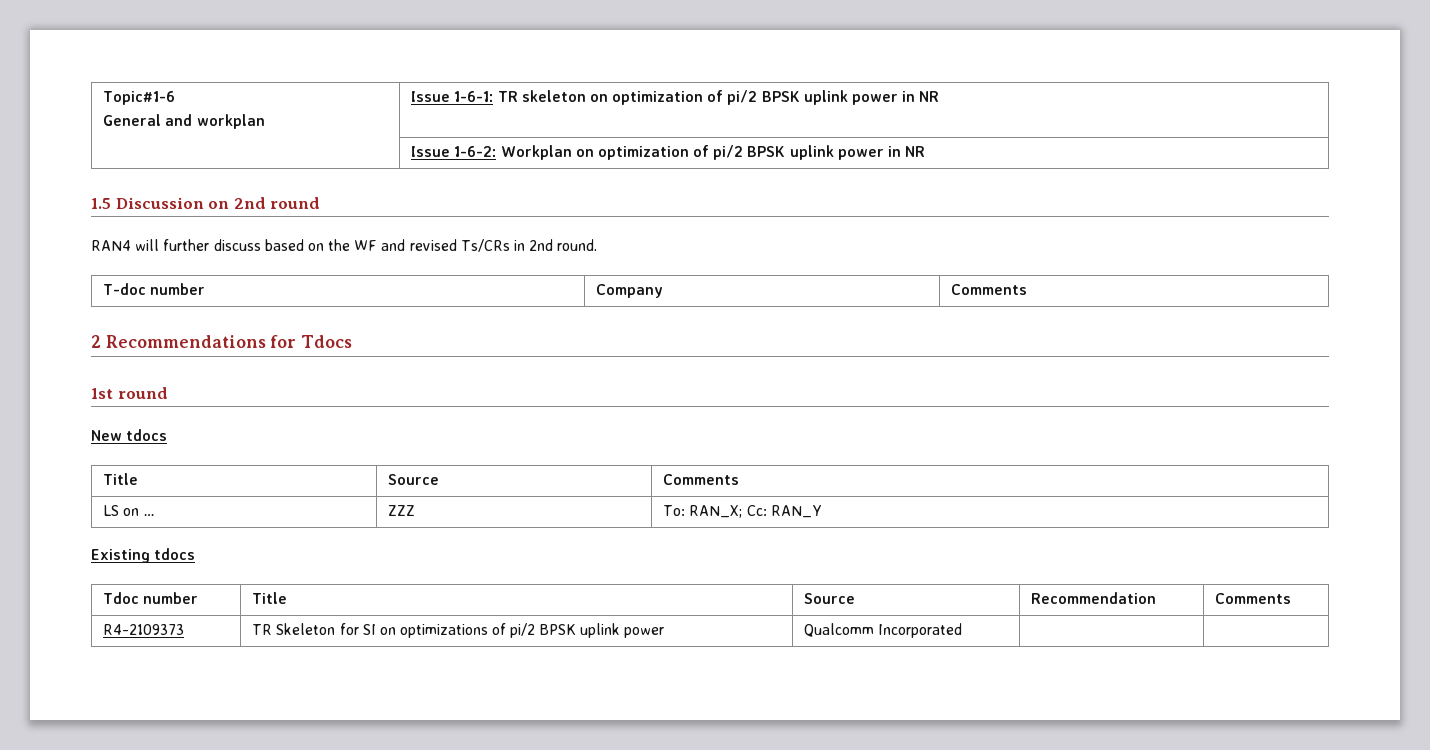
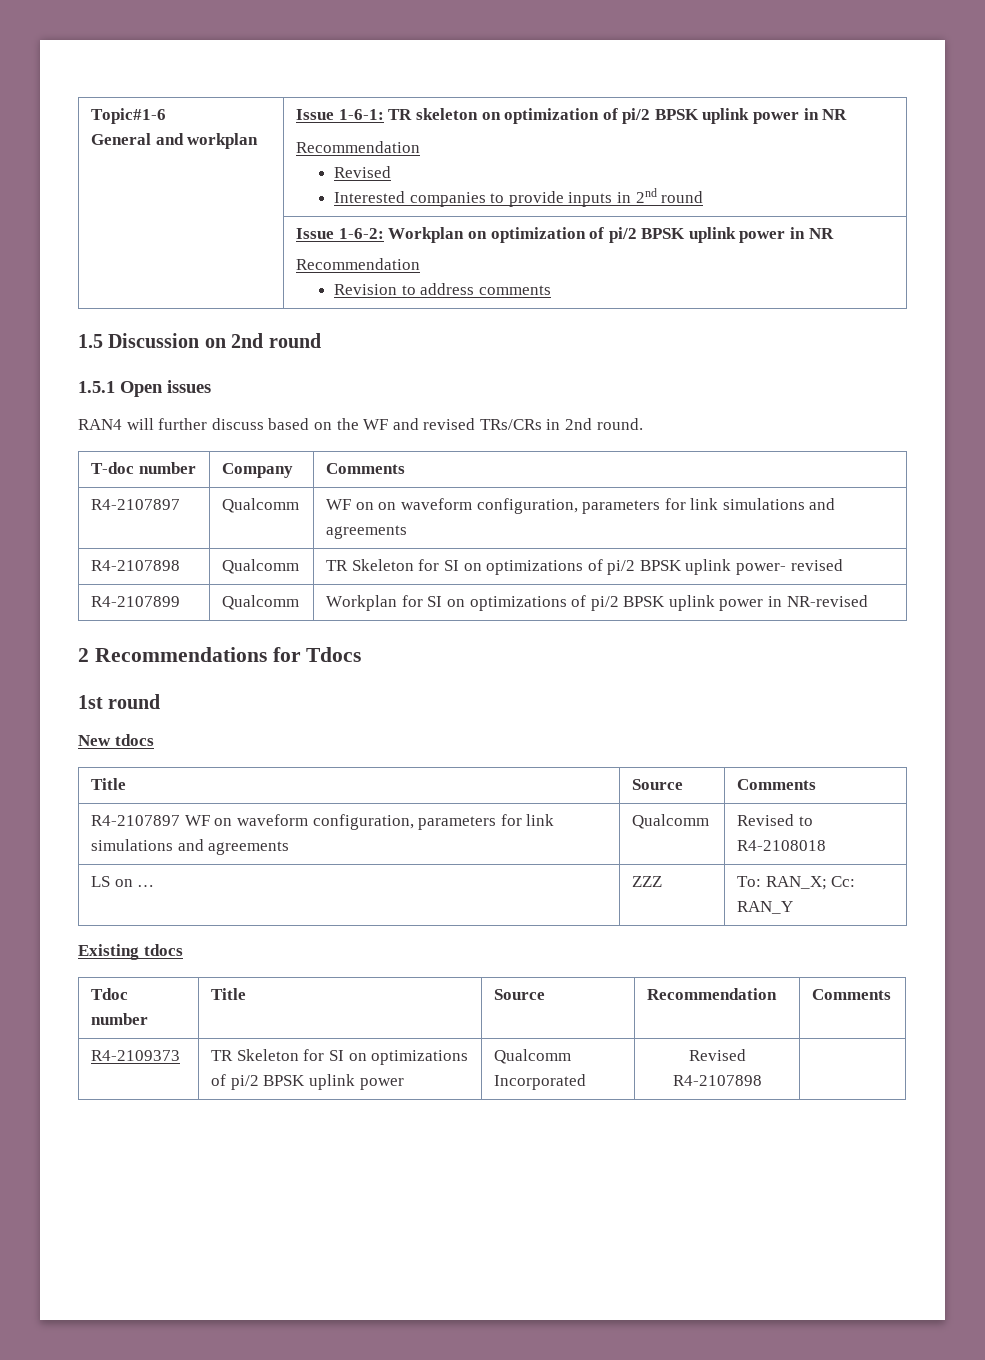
  Topic#1-6
  General and workplan | Issue 1-6-1: TR skeleton on optimization of pi/2 BPSK uplink power in NR
+ Recommendation
+ Revised
+ Interested companies to provide inputs in 2nd round
  | Issue 1-6-2: Workplan on optimization of pi/2 BPSK uplink power in NR
+ Recommendation
+ Revision to address comments
+ 1.5.1 Open issues
- RAN4 will further discuss based on the WF and revised Ts/CRs in 2nd round.
+ RAN4 will further discuss based on the WF and revised TRs/CRs in 2nd round.
+ R4-2107897 | Qualcomm | WF on on waveform configuration, parameters for link simulations and agreements
+ R4-2107898 | Qualcomm | TR Skeleton for SI on optimizations of pi/2 BPSK uplink power- revised
+ R4-2107899 | Qualcomm | Workplan for SI on optimizations of pi/2 BPSK uplink power in NR-revised
+ R4-2107897 WF on waveform configuration, parameters for link simulations and agreements | Qualcomm | Revised to R4-2108018
- R4-2109373 | TR Skeleton for SI on optimizations of pi/2 BPSK uplink power | Qualcomm Incorporated | |
+ R4-2109373 | TR Skeleton for SI on optimizations of pi/2 BPSK uplink power | Qualcomm Incorporated | Revised R4-2107898 |

